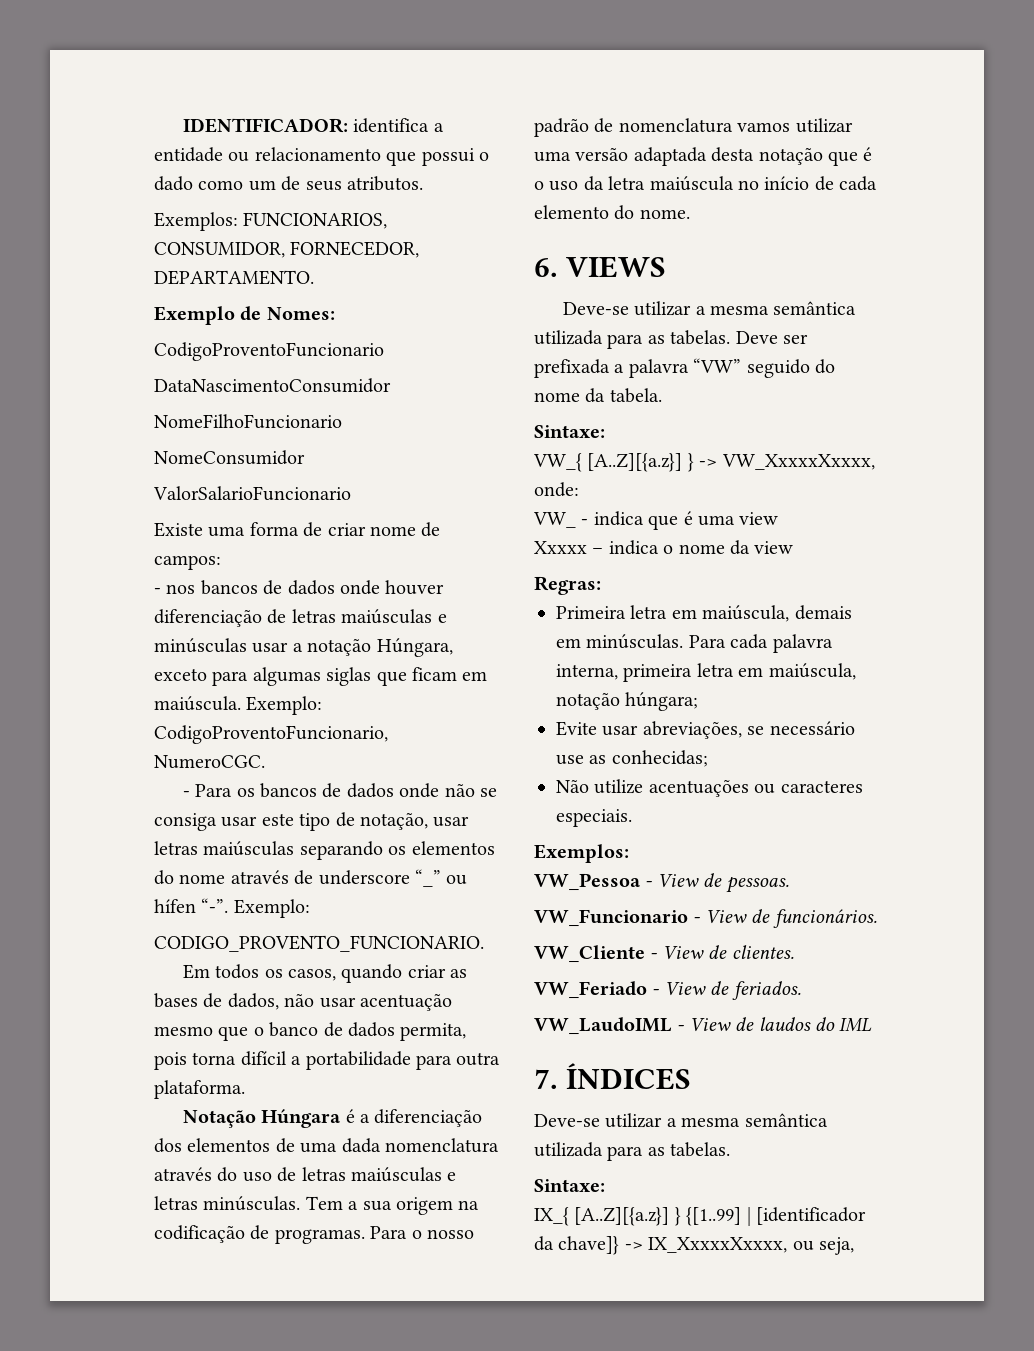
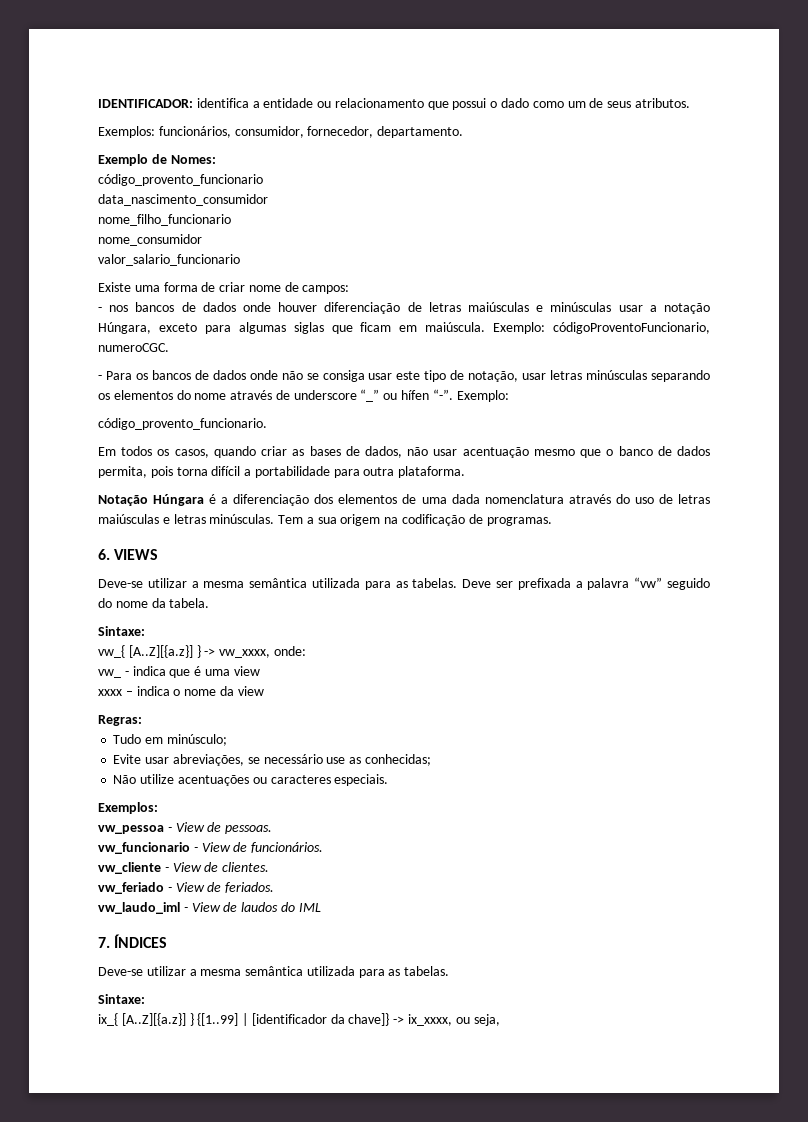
- Exemplos: FUNCIONARIOS, CONSUMIDOR, FORNECEDOR, DEPARTAMENTO.
+ Exemplos: funcionários, consumidor, fornecedor, departamento.
- CodigoProventoFuncionario
- DataNascimentoConsumidor
- NomeFilhoFuncionario
- NomeConsumidor
- ValorSalarioFuncionario
+ código_provento_funcionario
+ data_nascimento_consumidor
+ nome_filho_funcionario
+ nome_consumidor
+ valor_salario_funcionario
- Exemplo: CodigoProventoFuncionario, NumeroCGC.
+ Exemplo: códigoProventoFuncionario, numeroCGC.
- - Para os bancos de dados onde não se consiga usar este tipo de notação, usar letras maiúsculas separando os elementos do nome através de underscore “_” ou hífen “-”.
+ - Para os bancos de dados onde não se consiga usar este tipo de notação, usar letras minúsculas separando os elementos do nome através de underscore “_” ou hífen “-”.
- CODIGO_PROVENTO_FUNCIONARIO.
+ código_provento_funcionario.
- Para o nosso padrão de nomenclatura vamos utilizar uma versão adaptada desta notação que é o uso da letra maiúscula no início de cada elemento do nome.
- Deve ser prefixada a palavra “VW” seguido do nome da tabela.
+ Deve ser prefixada a palavra “vw” seguido do nome da tabela.
- VW_{ [A..Z][{a.z}] } -> VW_XxxxxXxxxx, onde:
+ vw_{ [A..Z][{a.z}] } -> vw_xxxx, onde:
- VW_ - indica que é uma view
+ vw_ - indica que é uma view
- Xxxxx – indica o nome da view
+ xxxx – indica o nome da view
- Primeira letra em maiúscula, demais em minúsculas. Para cada palavra interna, primeira letra em maiúscula, notação húngara;
+ Tudo em minúsculo;
- VW_Pessoa - View de pessoas.
+ vw_pessoa - View de pessoas.
- VW_Funcionario - View de funcionários.
+ vw_funcionario - View de funcionários.
- VW_Cliente - View de clientes.
+ vw_cliente - View de clientes.
- VW_Feriado - View de feriados.
+ vw_feriado - View de feriados.
- VW_LaudoIML - View de laudos do IML
+ vw_laudo_iml - View de laudos do IML
- IX_{ [A..Z][{a.z}] } {[1..99] | [identificador da chave]} -> IX_XxxxxXxxxx, ou seja,
+ ix_{ [A..Z][{a.z}] } {[1..99] | [identificador da chave]} -> ix_xxxx, ou seja,

